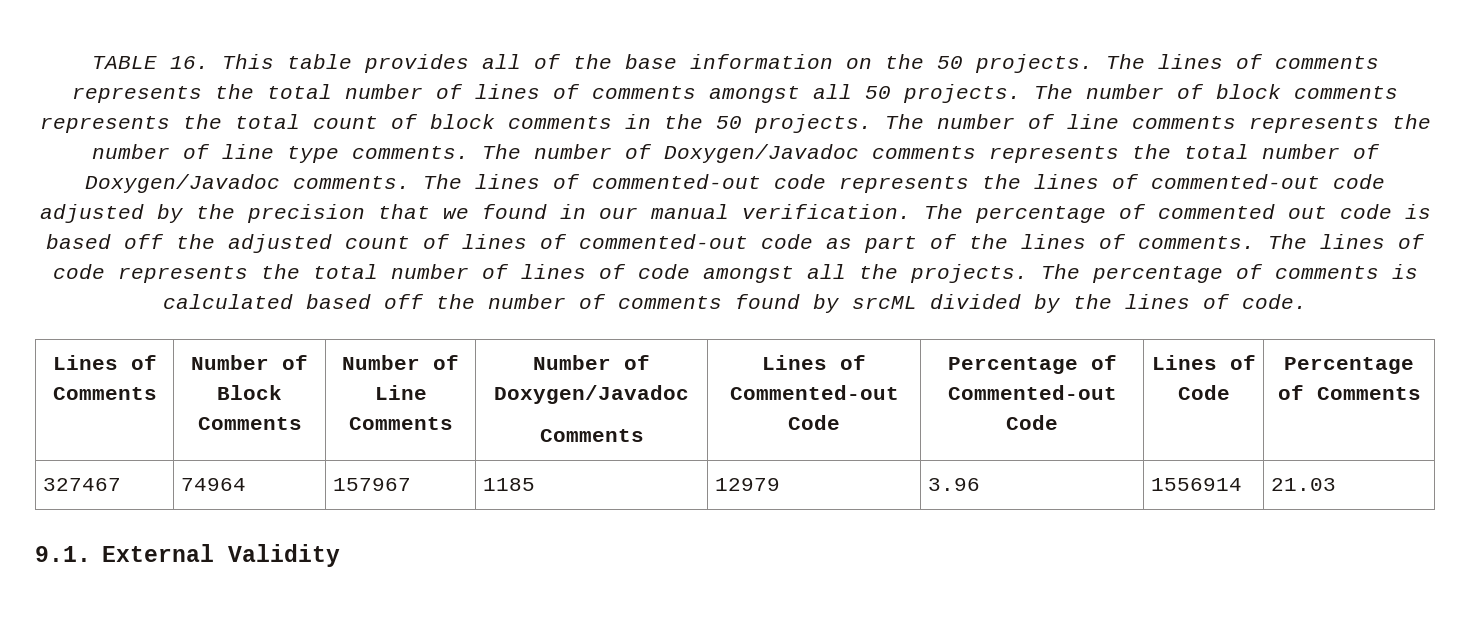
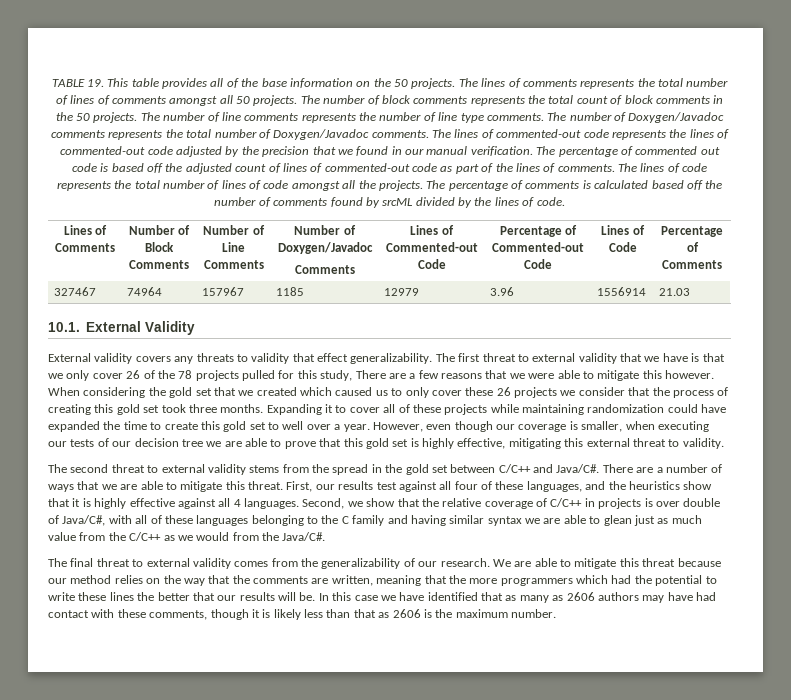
- TABLE 16. This table provides all of the base information on the 50 projects.
+ TABLE 19. This table provides all of the base information on the 50 projects.
- 9.1. External Validity
+ 10.1. External Validity
+ External validity covers any threats to validity that effect generalizability. The first threat to external validity that we have is that we only cover 26 of the 78 projects pulled for this study, There are a few reasons that we were able to mitigate this however. When considering the gold set that we created which caused us to only cover these 26 projects we consider that the process of creating this gold set took three months. Expanding it to cover all of these projects while maintaining randomization could have expanded the time to create this gold set to well over a year. However, even though our coverage is smaller, when executing our tests of our decision tree we are able to prove that this gold set is highly effective, mitigating this external threat to validity.
+ The second threat to external validity stems from the spread in the gold set between C/C++ and Java/C#. There are a number of ways that we are able to mitigate this threat. First, our results test against all four of these languages, and the heuristics show that it is highly effective against all 4 languages. Second, we show that the relative coverage of C/C++ in projects is over double of Java/C#, with all of these languages belonging to the C family and having similar syntax we are able to glean just as much value from the C/C++ as we would from the Java/C#.
+ The final threat to external validity comes from the generalizability of our research. We are able to mitigate this threat because our method relies on the way that the comments are written, meaning that the more programmers which had the potential to write these lines the better that our results will be. In this case we have identified that as many as 2606 authors may have had contact with these comments, though it is likely less than that as 2606 is the maximum number.

